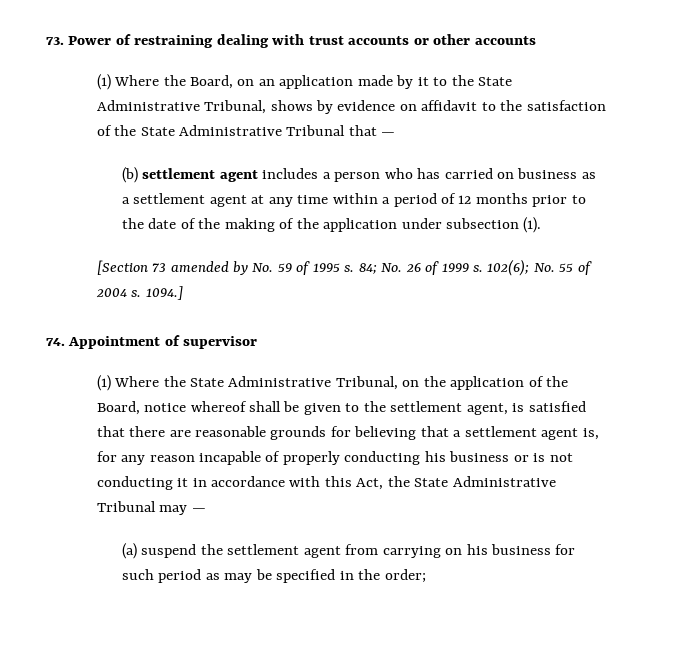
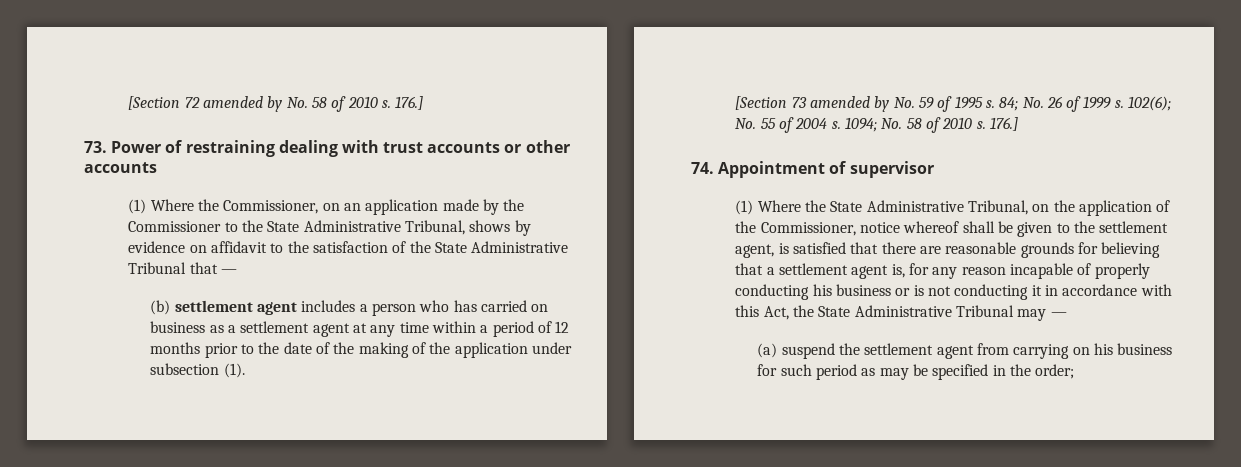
+ [Section 72 amended by No. 58 of 2010 s. 176.]
- (1) Where the Board, on an application made by it to the State Administrative Tribunal, shows by evidence on affidavit to the satisfaction of the State Administrative Tribunal that —
+ (1) Where the Commissioner, on an application made by the Commissioner to the State Administrative Tribunal, shows by evidence on affidavit to the satisfaction of the State Administrative Tribunal that —
- 1094.]
+ 1094; No. 58 of 2010 s. 176.]
- (1) Where the State Administrative Tribunal, on the application of the Board, notice whereof shall be given to the settlement agent, is satisfied that there are reasonable grounds for believing that a settlement agent is, for any reason incapable of properly conducting his business or is not conducting it in accordance with this Act, the State Administrative Tribunal may —
+ (1) Where the State Administrative Tribunal, on the application of the Commissioner, notice whereof shall be given to the settlement agent, is satisfied that there are reasonable grounds for believing that a settlement agent is, for any reason incapable of properly conducting his business or is not conducting it in accordance with this Act, the State Administrative Tribunal may —

